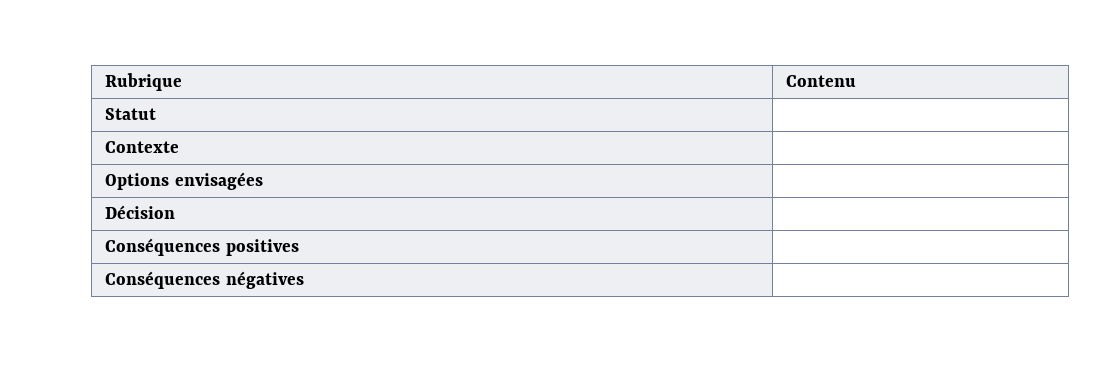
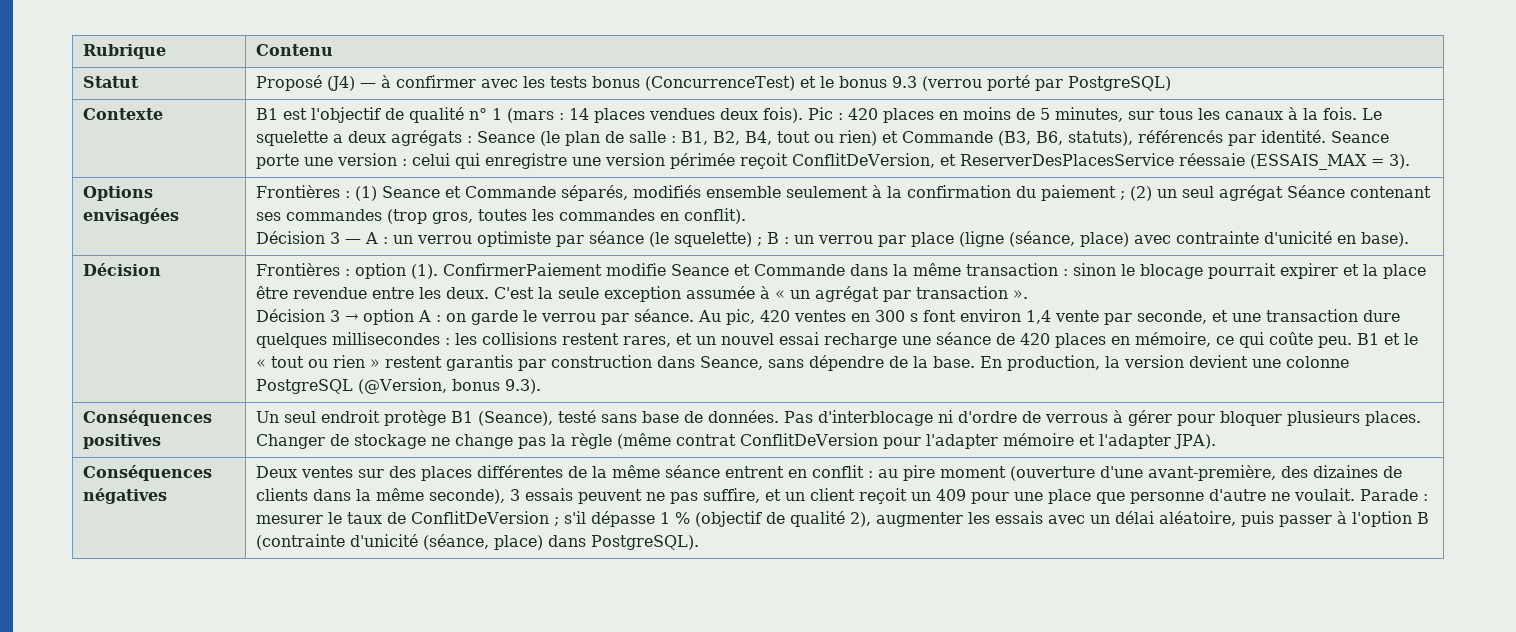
- Statut |
- Contexte |
- Options envisagées |
- Décision |
- Conséquences positives |
- Conséquences négatives |
+ Statut | Proposé (J4) — à confirmer avec les tests bonus (ConcurrenceTest) et le bonus 9.3 (verrou porté par PostgreSQL)
+ Contexte | B1 est l'objectif de qualité n° 1 (mars : 14 places vendues deux fois). Pic : 420 places en moins de 5 minutes, sur tous les canaux à la fois. Le squelette a deux agrégats : Seance (le plan de salle : B1, B2, B4, tout ou rien) et Commande (B3, B6, statuts), référencés par identité. Seance porte une version : celui qui enregistre une version périmée reçoit ConflitDeVersion, et ReserverDesPlacesService réessaie (ESSAIS_MAX = 3).
+ Options envisagées | Frontières : (1) Seance et Commande séparés, modifiés ensemble seulement à la confirmation du paiement ; (2) un seul agrégat Séance contenant ses commandes (trop gros, toutes les commandes en conflit).
+ Décision 3 — A : un verrou optimiste par séance (le squelette) ; B : un verrou par place (ligne (séance, place) avec contrainte d'unicité en base).
+ Décision | Frontières : option (1). ConfirmerPaiement modifie Seance et Commande dans la même transaction : sinon le blocage pourrait expirer et la place être revendue entre les deux. C'est la seule exception assumée à « un agrégat par transaction ».
+ Décision 3 → option A : on garde le verrou par séance. Au pic, 420 ventes en 300 s font environ 1,4 vente par seconde, et une transaction dure quelques millisecondes : les collisions restent rares, et un nouvel essai recharge une séance de 420 places en mémoire, ce qui coûte peu. B1 et le « tout ou rien » restent garantis par construction dans Seance, sans dépendre de la base. En production, la version devient une colonne PostgreSQL (@Version, bonus 9.3).
+ Conséquences positives | Un seul endroit protège B1 (Seance), testé sans base de données. Pas d'interblocage ni d'ordre de verrous à gérer pour bloquer plusieurs places. Changer de stockage ne change pas la règle (même contrat ConflitDeVersion pour l'adapter mémoire et l'adapter JPA).
+ Conséquences négatives | Deux ventes sur des places différentes de la même séance entrent en conflit : au pire moment (ouverture d'une avant-première, des dizaines de clients dans la même seconde), 3 essais peuvent ne pas suffire, et un client reçoit un 409 pour une place que personne d'autre ne voulait. Parade : mesurer le taux de ConflitDeVersion ; s'il dépasse 1 % (objectif de qualité 2), augmenter les essais avec un délai aléatoire, puis passer à l'option B (contrainte d'unicité (séance, place) dans PostgreSQL).

